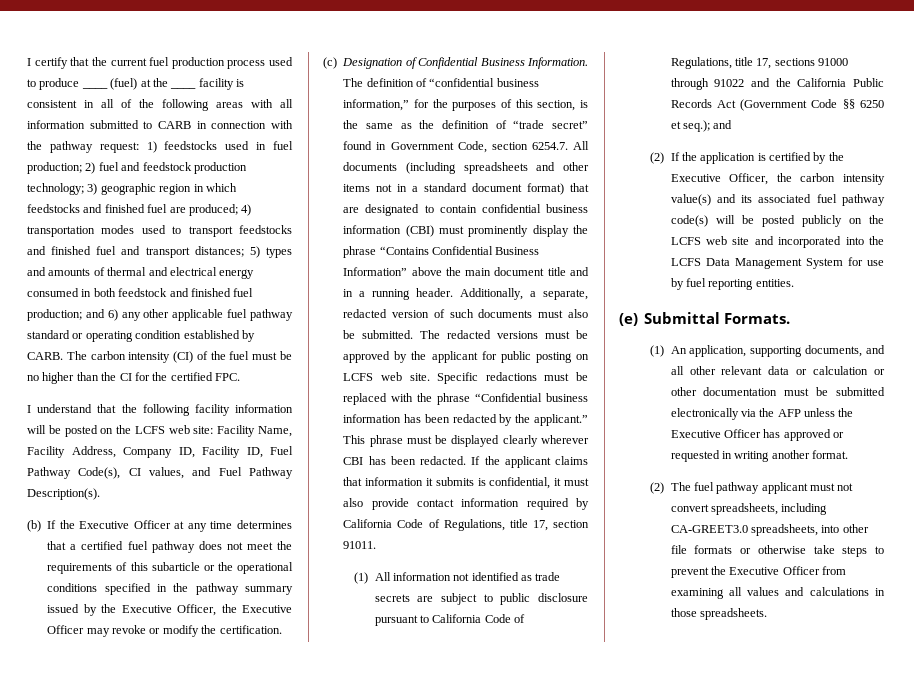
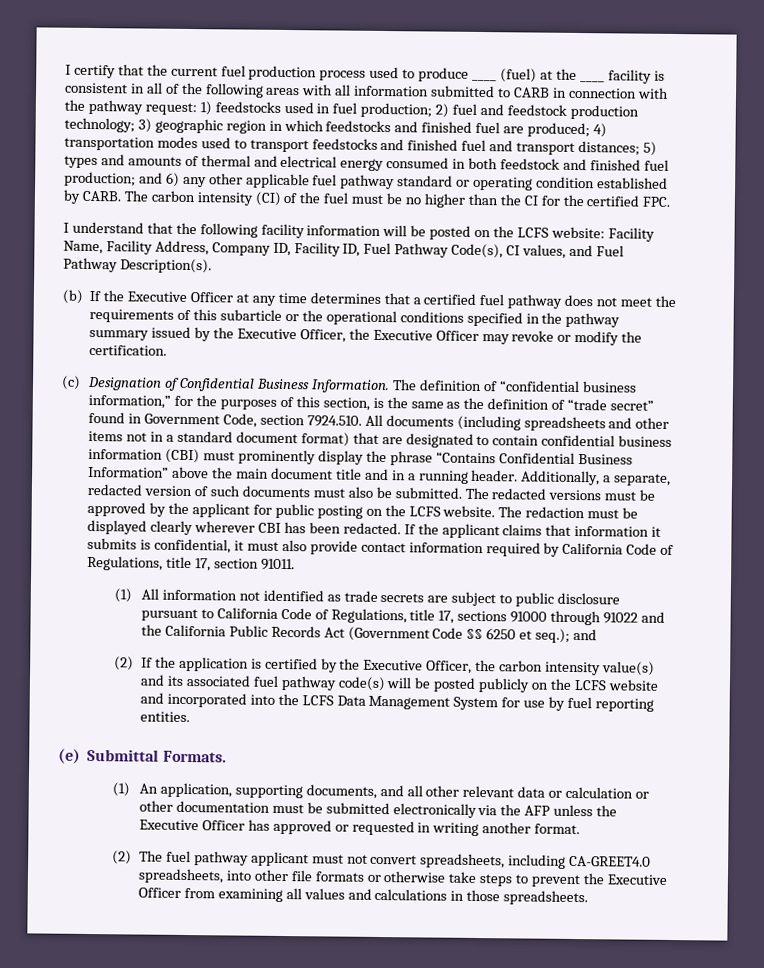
- I understand that the following facility information will be posted on the LCFS web site: Facility Name, Facility Address, Company ID, Facility ID, Fuel Pathway Code(s), CI values, and Fuel Pathway Description(s).
+ I understand that the following facility information will be posted on the LCFS website: Facility Name, Facility Address, Company ID, Facility ID, Fuel Pathway Code(s), CI values, and Fuel Pathway Description(s).
- The definition of “confidential business information,” for the purposes of this section, is the same as the definition of “trade secret” found in Government Code, section 6254.7. All documents (including spreadsheets and other items not in a standard document format) that are designated to contain confidential business information (CBI) must prominently display the phrase “Contains Confidential Business Information” above the main document title and in a running header.
+ The definition of “confidential business information,” for the purposes of this section, is the same as the definition of “trade secret” found in Government Code, section 7924.510. All documents (including spreadsheets and other items not in a standard document format) that are designated to contain confidential business information (CBI) must prominently display the phrase “Contains Confidential Business Information” above the main document title and in a running header.
- The redacted versions must be approved by the applicant for public posting on LCFS web site. Specific redactions must be replaced with the phrase “Confidential business information has been redacted by the applicant.” This phrase must be displayed clearly wherever CBI has been redacted.
+ The redacted versions must be approved by the applicant for public posting on the LCFS website. The redaction must be displayed clearly wherever CBI has been redacted.
- (2) If the application is certified by the Executive Officer, the carbon intensity value(s) and its associated fuel pathway code(s) will be posted publicly on the LCFS web site and incorporated into the LCFS Data Management System for use by fuel reporting entities.
+ (2) If the application is certified by the Executive Officer, the carbon intensity value(s) and its associated fuel pathway code(s) will be posted publicly on the LCFS website and incorporated into the LCFS Data Management System for use by fuel reporting entities.
- (2) The fuel pathway applicant must not convert spreadsheets, including CA-GREET3.0 spreadsheets, into other file formats or otherwise take steps to prevent the Executive Officer from examining all values and calculations in those spreadsheets.
+ (2) The fuel pathway applicant must not convert spreadsheets, including CA-GREET4.0 spreadsheets, into other file formats or otherwise take steps to prevent the Executive Officer from examining all values and calculations in those spreadsheets.

